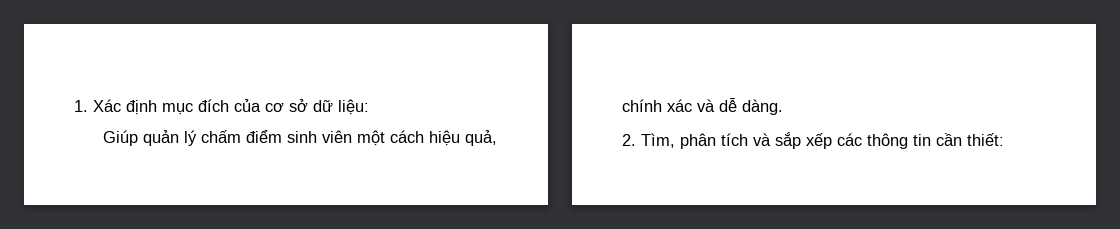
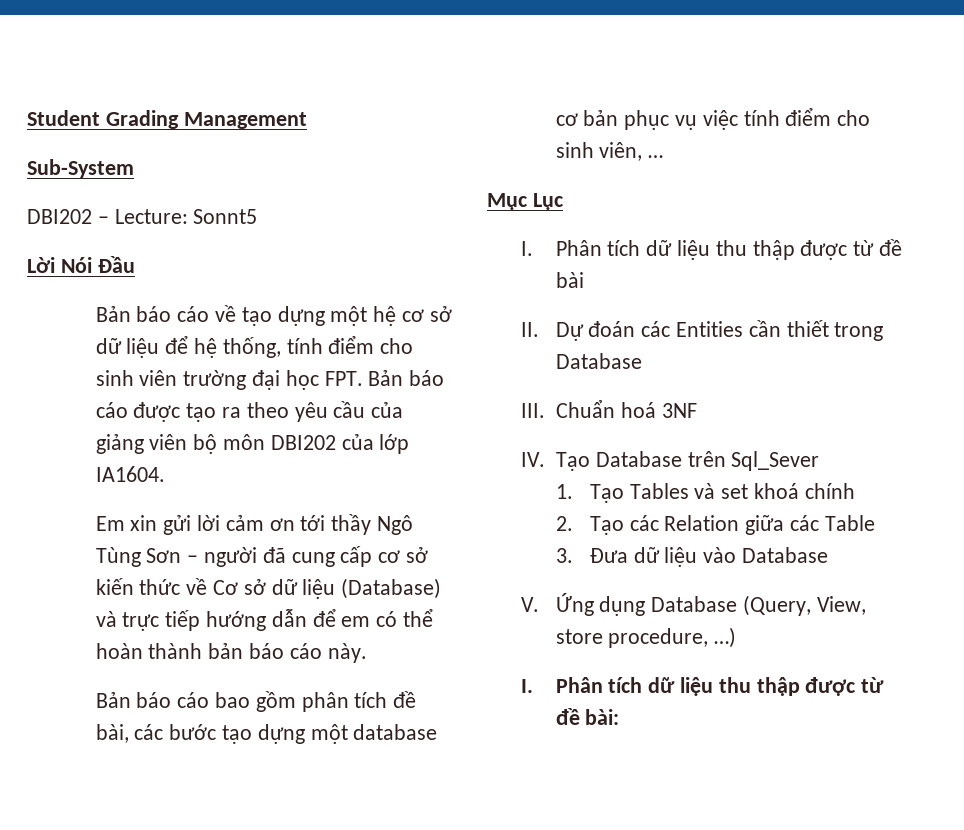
- 1. Xác định mục đích của cơ sở dữ liệu:
- Giúp quản lý chấm điểm sinh viên một cách hiệu quả, chính xác và dễ dàng.
- 2. Tìm, phân tích và sắp xếp các thông tin cần thiết:
+ Student Grading Management
+ Sub-System
+ DBI202 – Lecture: Sonnt5
+ Lời Nói Đầu
+ Bản báo cáo về tạo dựng một hệ cơ sở dữ liệu để hệ thống, tính điểm cho sinh viên trường đại học FPT. Bản báo cáo được tạo ra theo yêu cầu của giảng viên bộ môn DBI202 của lớp IA1604.
+ Em xin gửi lời cảm ơn tới thầy Ngô Tùng Sơn – người đã cung cấp cơ sở kiến thức về Cơ sở dữ liệu (Database) và trực tiếp hướng dẫn để em có thể hoàn thành bản báo cáo này.
+ Bản báo cáo bao gồm phân tích đề bài, các bước tạo dựng một database cơ bản phục vụ việc tính điểm cho sinh viên, …
+ Mục Lục
+ I. Phân tích dữ liệu thu thập được từ đề bài
+ II. Dự đoán các Entities cần thiết trong Database
+ III. Chuẩn hoá 3NF
+ IV. Tạo Database trên Sql_Sever
+ 1. Tạo Tables và set khoá chính
+ 2. Tạo các Relation giữa các Table
+ 3. Đưa dữ liệu vào Database
+ V. Ứng dụng Database (Query, View, store procedure, …)
+ I. Phân tích dữ liệu thu thập được từ đề bài:

